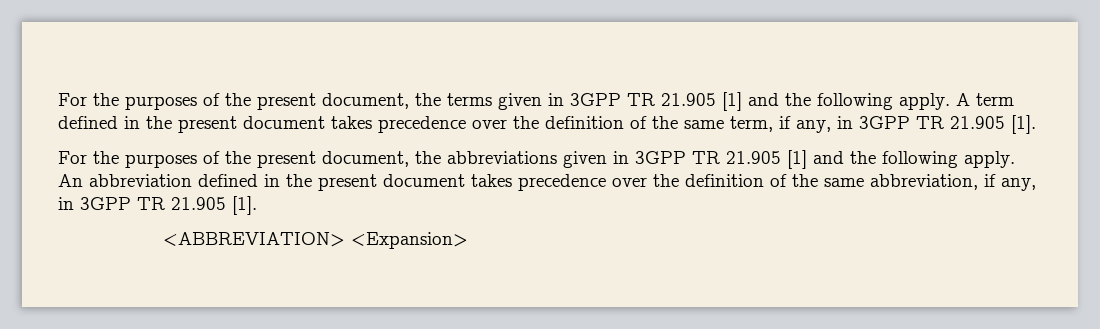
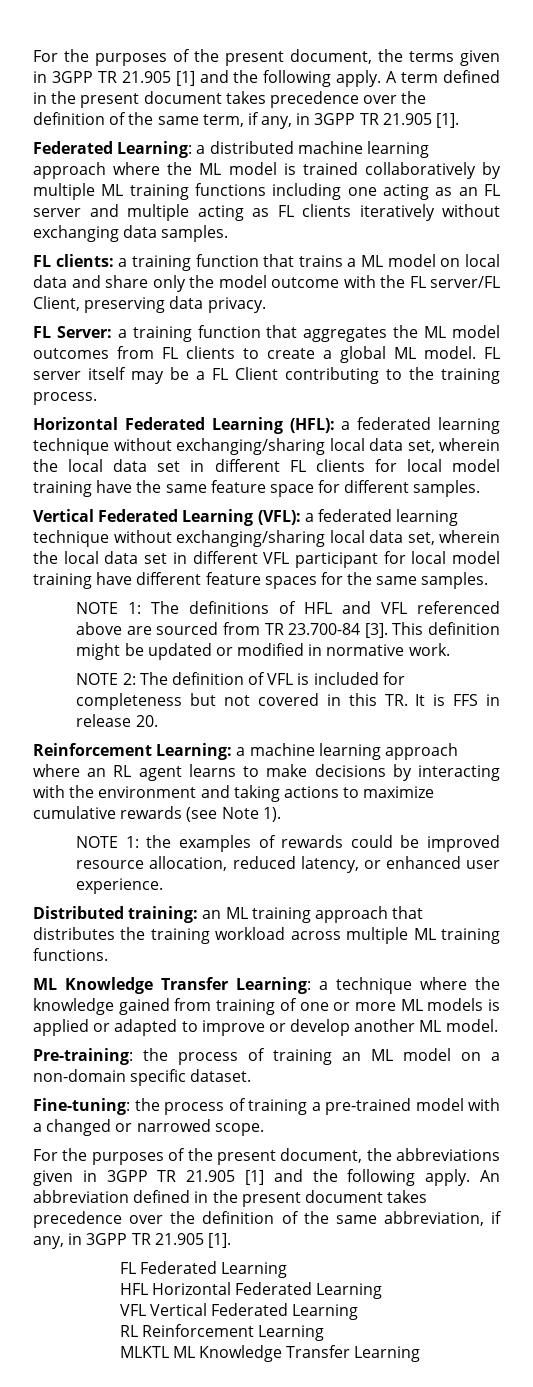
+ Federated Learning: a distributed machine learning approach where the ML model is trained collaboratively by multiple ML training functions including one acting as an FL server and multiple acting as FL clients iteratively without exchanging data samples.
+ FL clients: a training function that trains a ML model on local data and share only the model outcome with the FL server/FL Client, preserving data privacy.
+ FL Server: a training function that aggregates the ML model outcomes from FL clients to create a global ML model. FL server itself may be a FL Client contributing to the training process.
+ Horizontal Federated Learning (HFL): a federated learning technique without exchanging/sharing local data set, wherein the local data set in different FL clients for local model training have the same feature space for different samples.
+ Vertical Federated Learning (VFL): a federated learning technique without exchanging/sharing local data set, wherein the local data set in different VFL participant for local model training have different feature spaces for the same samples.
+ NOTE 1: The definitions of HFL and VFL referenced above are sourced from TR 23.700-84 [3]. This definition might be updated or modified in normative work.
+ NOTE 2: The definition of VFL is included for completeness but not covered in this TR. It is FFS in release 20.
+ Reinforcement Learning: a machine learning approach where an RL agent learns to make decisions by interacting with the environment and taking actions to maximize cumulative rewards (see Note 1).
+ NOTE 1: the examples of rewards could be improved resource allocation, reduced latency, or enhanced user experience.
+ Distributed training: an ML training approach that distributes the training workload across multiple ML training functions.
+ ML Knowledge Transfer Learning: a technique where the knowledge gained from training of one or more ML models is applied or adapted to improve or develop another ML model.
+ Pre-training: the process of training an ML model on a non-domain specific dataset.
+ Fine-tuning: the process of training a pre-trained model with a changed or narrowed scope.
- <ABBREVIATION> <Expansion>
+ FL Federated Learning
+ HFL Horizontal Federated Learning
+ VFL Vertical Federated Learning
+ RL Reinforcement Learning
+ MLKTL ML Knowledge Transfer Learning

